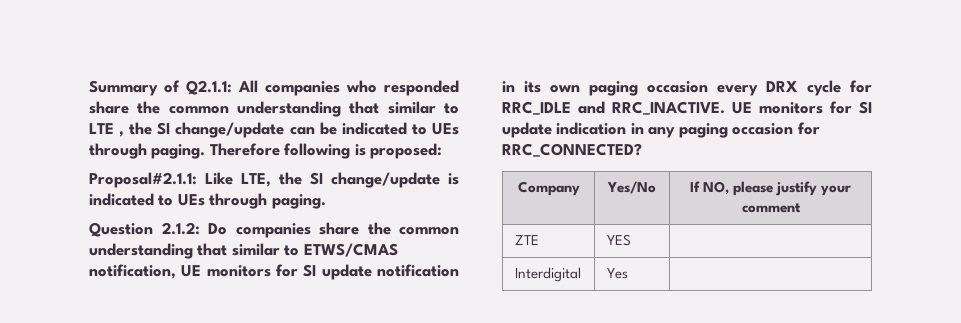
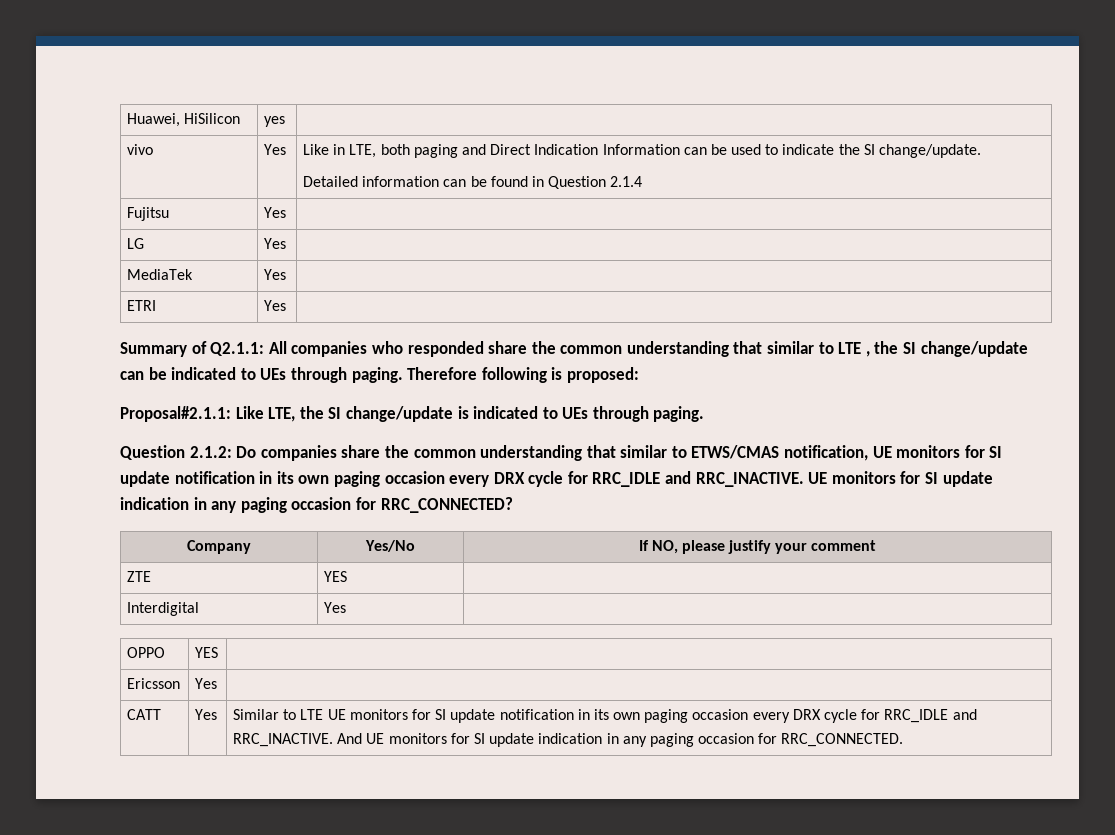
+ Huawei, HiSilicon | yes |
+ vivo | Yes | Like in LTE, both paging and Direct Indication Information can be used to indicate the SI change/update.
+ Detailed information can be found in Question 2.1.4
+ Fujitsu | Yes |
+ LG | Yes |
+ MediaTek | Yes |
+ ETRI | Yes |
+ OPPO | YES |
+ Ericsson | Yes |
+ CATT | Yes | Similar to LTE UE monitors for SI update notification in its own paging occasion every DRX cycle for RRC_IDLE and RRC_INACTIVE. And UE monitors for SI update indication in any paging occasion for RRC_CONNECTED.

